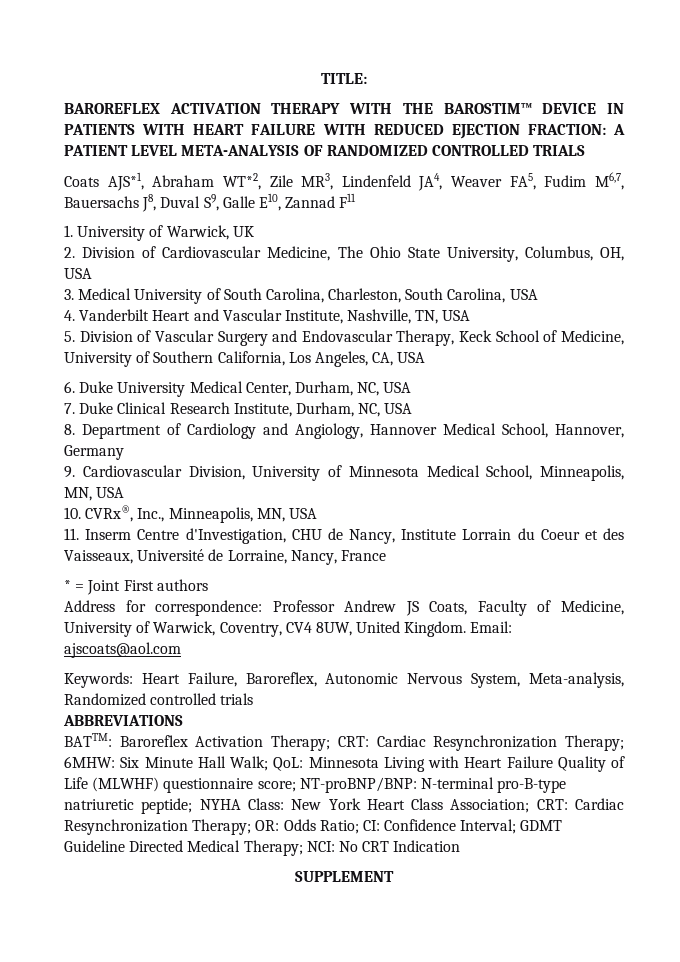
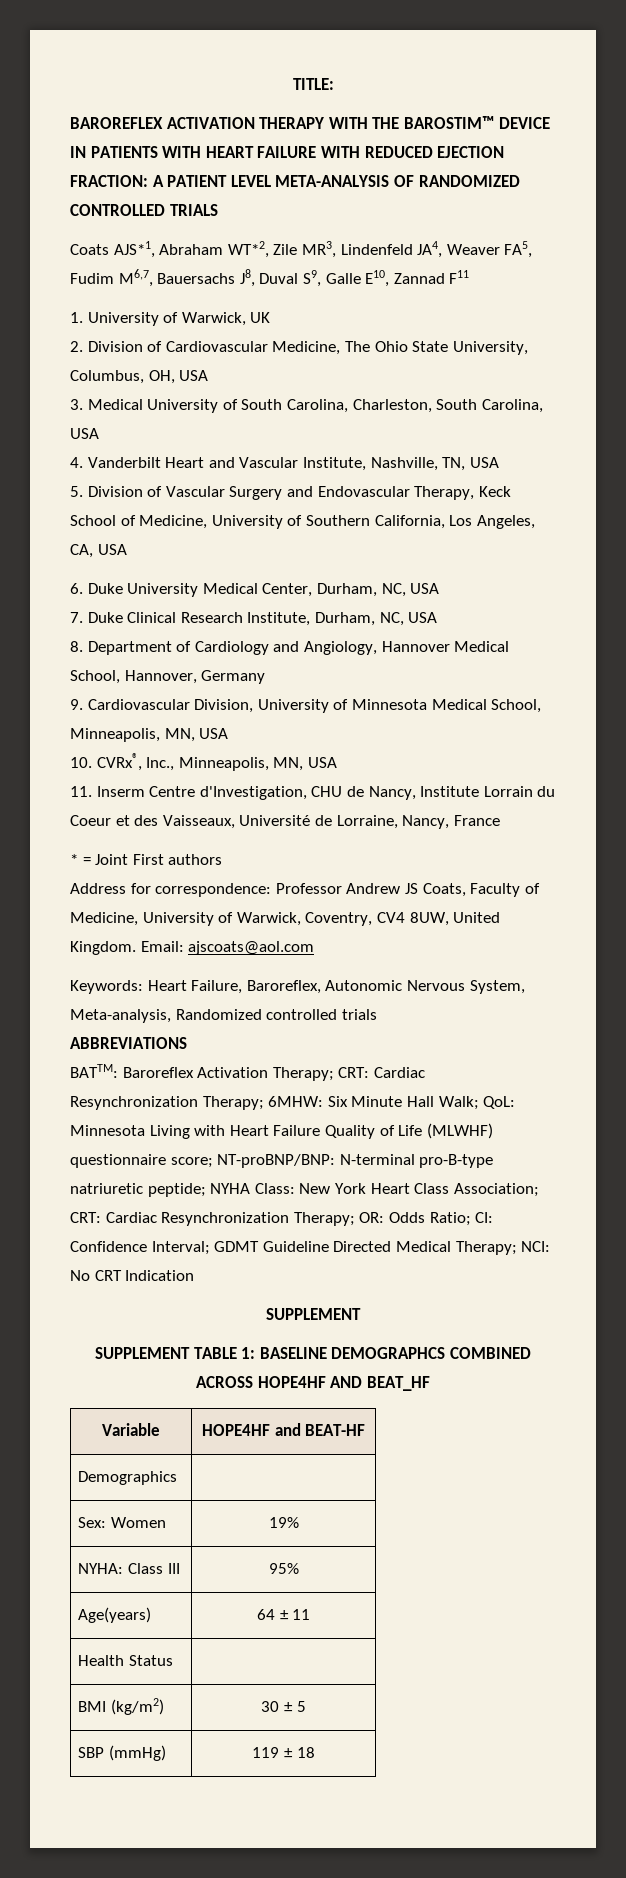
+ SUPPLEMENT TABLE 1: BASELINE DEMOGRAPHCS COMBINED ACROSS HOPE4HF AND BEAT_HF
+ Variable | HOPE4HF and BEAT-HF
+ Demographics |
+ Sex: Women | 19%
+ NYHA: Class III | 95%
+ Age(years) | 64 ± 11
+ Health Status |
+ BMI (kg/m2) | 30 ± 5
+ SBP (mmHg) | 119 ± 18

